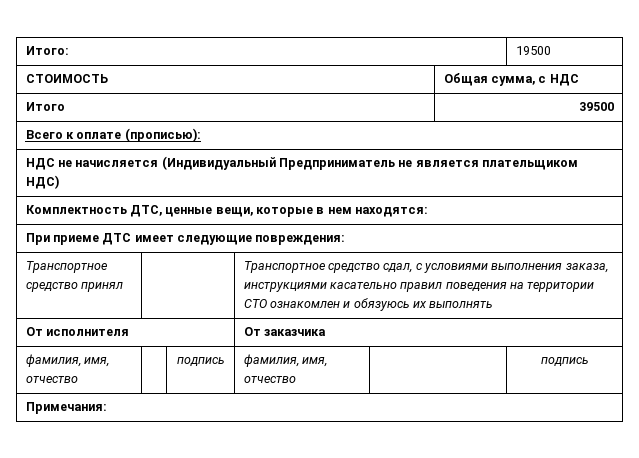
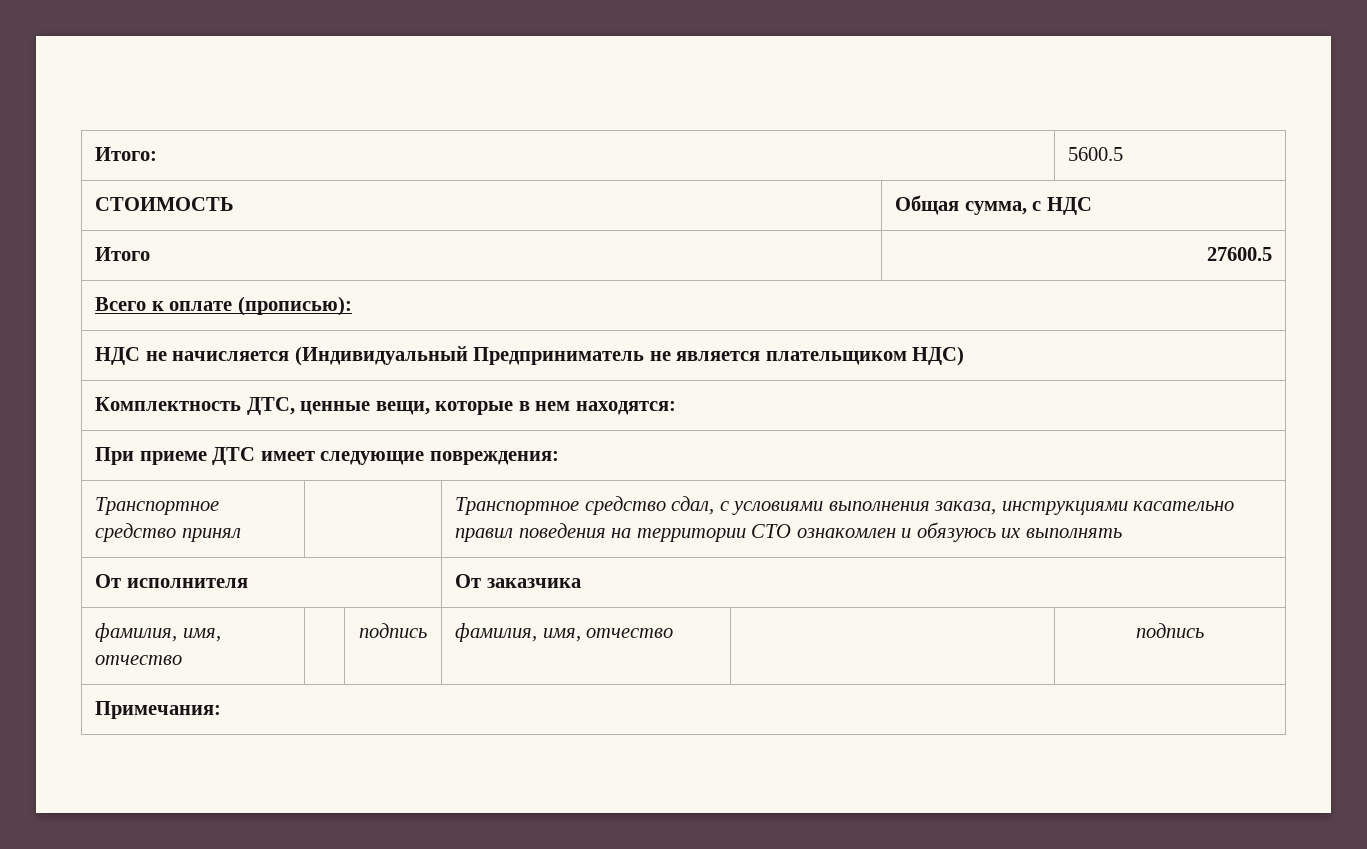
- Итого: | 19500
+ Итого: | 5600.5
- Итого | 39500
+ Итого | 27600.5

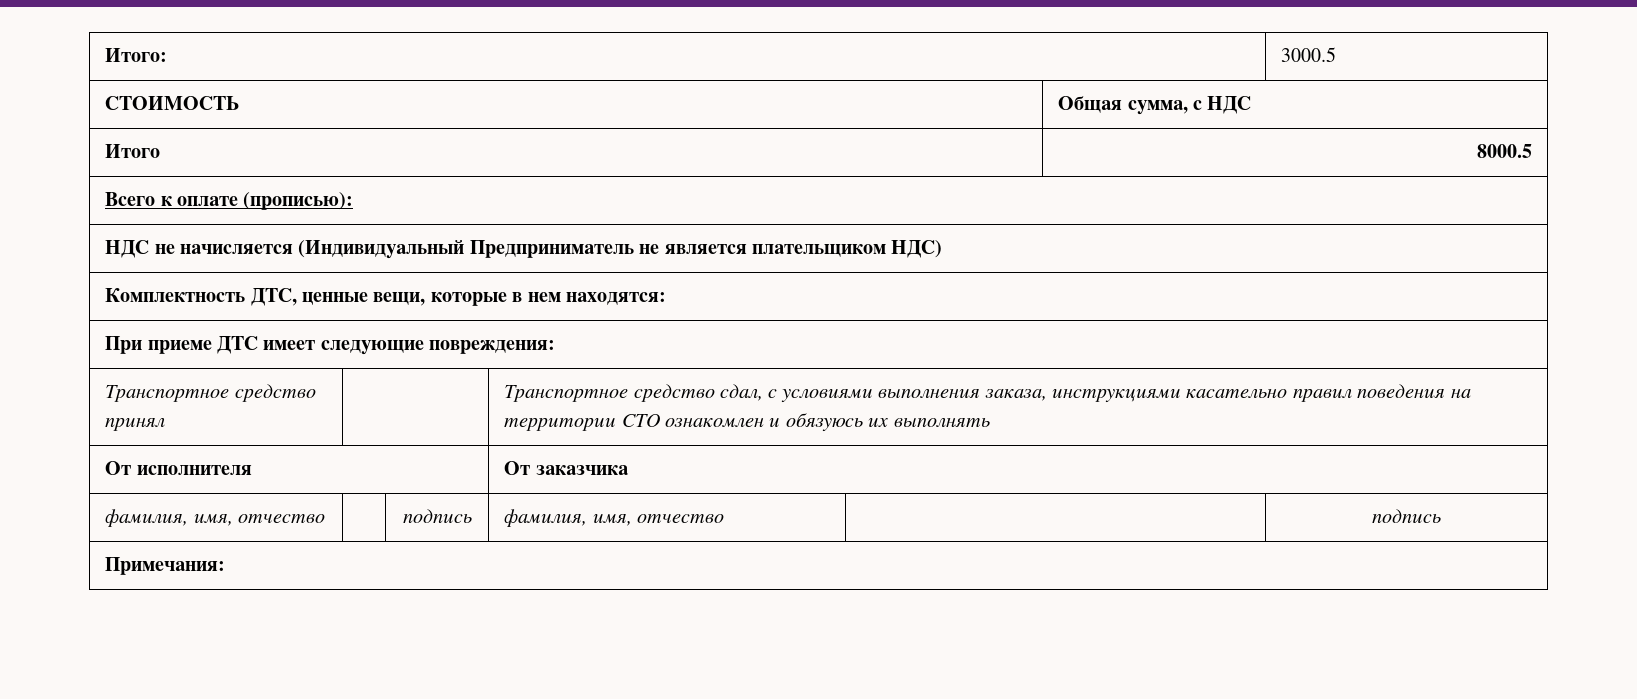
- Итого: | 5600.5
+ Итого: | 3000.5
- Итого | 27600.5
+ Итого | 8000.5

